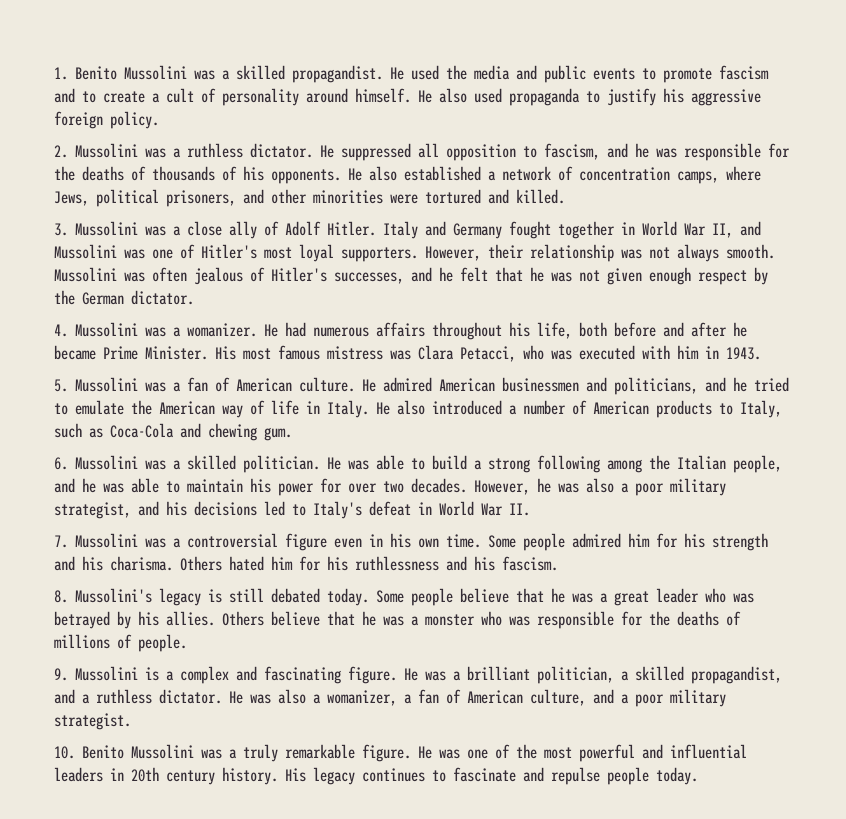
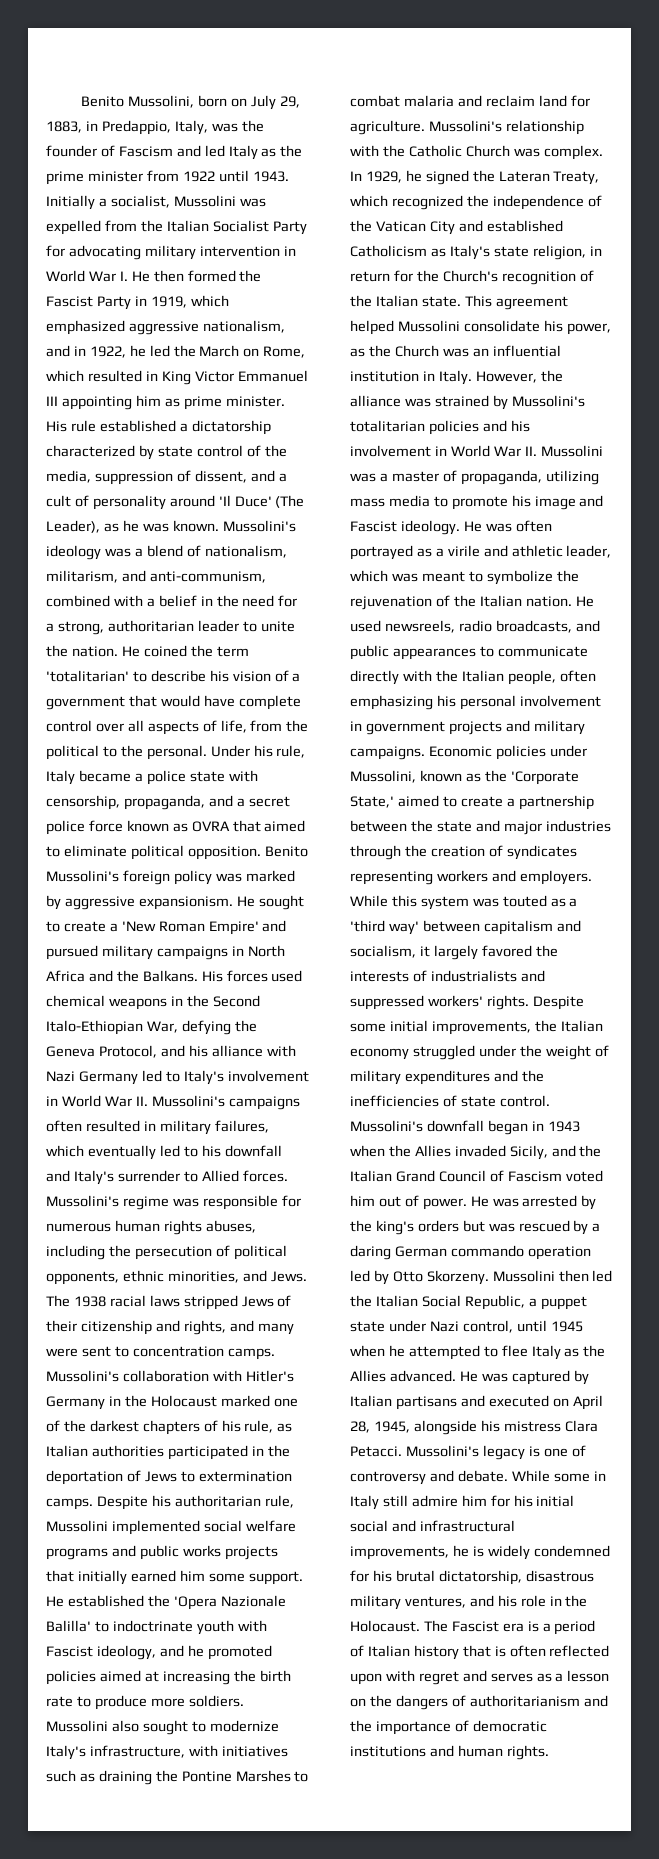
- 1. Benito Mussolini was a skilled propagandist. He used the media and public events to promote fascism and to create a cult of personality around himself. He also used propaganda to justify his aggressive foreign policy.
- 2. Mussolini was a ruthless dictator. He suppressed all opposition to fascism, and he was responsible for the deaths of thousands of his opponents. He also established a network of concentration camps, where Jews, political prisoners, and other minorities were tortured and killed.
- 3. Mussolini was a close ally of Adolf Hitler. Italy and Germany fought together in World War II, and Mussolini was one of Hitler's most loyal supporters. However, their relationship was not always smooth. Mussolini was often jealous of Hitler's successes, and he felt that he was not given enough respect by the German dictator.
- 4. Mussolini was a womanizer. He had numerous affairs throughout his life, both before and after he became Prime Minister. His most famous mistress was Clara Petacci, who was executed with him in 1943.
- 5. Mussolini was a fan of American culture. He admired American businessmen and politicians, and he tried to emulate the American way of life in Italy. He also introduced a number of American products to Italy, such as Coca-Cola and chewing gum.
- 6. Mussolini was a skilled politician. He was able to build a strong following among the Italian people, and he was able to maintain his power for over two decades. However, he was also a poor military strategist, and his decisions led to Italy's defeat in World War II.
- 7. Mussolini was a controversial figure even in his own time. Some people admired him for his strength and his charisma. Others hated him for his ruthlessness and his fascism.
- 8. Mussolini's legacy is still debated today. Some people believe that he was a great leader who was betrayed by his allies. Others believe that he was a monster who was responsible for the deaths of millions of people.
- 9. Mussolini is a complex and fascinating figure. He was a brilliant politician, a skilled propagandist, and a ruthless dictator. He was also a womanizer, a fan of American culture, and a poor military strategist.
- 10. Benito Mussolini was a truly remarkable figure. He was one of the most powerful and influential leaders in 20th century history. His legacy continues to fascinate and repulse people today.
+ Benito Mussolini, born on July 29, 1883, in Predappio, Italy, was the founder of Fascism and led Italy as the prime minister from 1922 until 1943. Initially a socialist, Mussolini was expelled from the Italian Socialist Party for advocating military intervention in World War I. He then formed the Fascist Party in 1919, which emphasized aggressive nationalism, and in 1922, he led the March on Rome, which resulted in King Victor Emmanuel III appointing him as prime minister. His rule established a dictatorship characterized by state control of the media, suppression of dissent, and a cult of personality around 'Il Duce' (The Leader), as he was known. Mussolini's ideology was a blend of nationalism, militarism, and anti-communism, combined with a belief in the need for a strong, authoritarian leader to unite the nation. He coined the term 'totalitarian' to describe his vision of a government that would have complete control over all aspects of life, from the political to the personal. Under his rule, Italy became a police state with censorship, propaganda, and a secret police force known as OVRA that aimed to eliminate political opposition. Benito Mussolini's foreign policy was marked by aggressive expansionism. He sought to create a 'New Roman Empire' and pursued military campaigns in North Africa and the Balkans. His forces used chemical weapons in the Second Italo-Ethiopian War, defying the Geneva Protocol, and his alliance with Nazi Germany led to Italy's involvement in World War II. Mussolini's campaigns often resulted in military failures, which eventually led to his downfall and Italy's surrender to Allied forces. Mussolini's regime was responsible for numerous human rights abuses, including the persecution of political opponents, ethnic minorities, and Jews. The 1938 racial laws stripped Jews of their citizenship and rights, and many were sent to concentration camps. Mussolini's collaboration with Hitler's Germany in the Holocaust marked one of the darkest chapters of his rule, as Italian authorities participated in the deportation of Jews to extermination camps. Despite his authoritarian rule, Mussolini implemented social welfare programs and public works projects that initially earned him some support. He established the 'Opera Nazionale Balilla' to indoctrinate youth with Fascist ideology, and he promoted policies aimed at increasing the birth rate to produce more soldiers. Mussolini also sought to modernize Italy's infrastructure, with initiatives such as draining the Pontine Marshes to combat malaria and reclaim land for agriculture. Mussolini's relationship with the Catholic Church was complex. In 1929, he signed the Lateran Treaty, which recognized the independence of the Vatican City and established Catholicism as Italy's state religion, in return for the Church's recognition of the Italian state. This agreement helped Mussolini consolidate his power, as the Church was an influential institution in Italy. However, the alliance was strained by Mussolini's totalitarian policies and his involvement in World War II. Mussolini was a master of propaganda, utilizing mass media to promote his image and Fascist ideology. He was often portrayed as a virile and athletic leader, which was meant to symbolize the rejuvenation of the Italian nation. He used newsreels, radio broadcasts, and public appearances to communicate directly with the Italian people, often emphasizing his personal involvement in government projects and military campaigns. Economic policies under Mussolini, known as the 'Corporate State,' aimed to create a partnership between the state and major industries through the creation of syndicates representing workers and employers. While this system was touted as a 'third way' between capitalism and socialism, it largely favored the interests of industrialists and suppressed workers' rights. Despite some initial improvements, the Italian economy struggled under the weight of military expenditures and the inefficiencies of state control. Mussolini's downfall began in 1943 when the Allies invaded Sicily, and the Italian Grand Council of Fascism voted him out of power. He was arrested by the king's orders but was rescued by a daring German commando operation led by Otto Skorzeny. Mussolini then led the Italian Social Republic, a puppet state under Nazi control, until 1945 when he attempted to flee Italy as the Allies advanced. He was captured by Italian partisans and executed on April 28, 1945, alongside his mistress Clara Petacci. Mussolini's legacy is one of controversy and debate. While some in Italy still admire him for his initial social and infrastructural improvements, he is widely condemned for his brutal dictatorship, disastrous military ventures, and his role in the Holocaust. The Fascist era is a period of Italian history that is often reflected upon with regret and serves as a lesson on the dangers of authoritarianism and the importance of democratic institutions and human rights.

